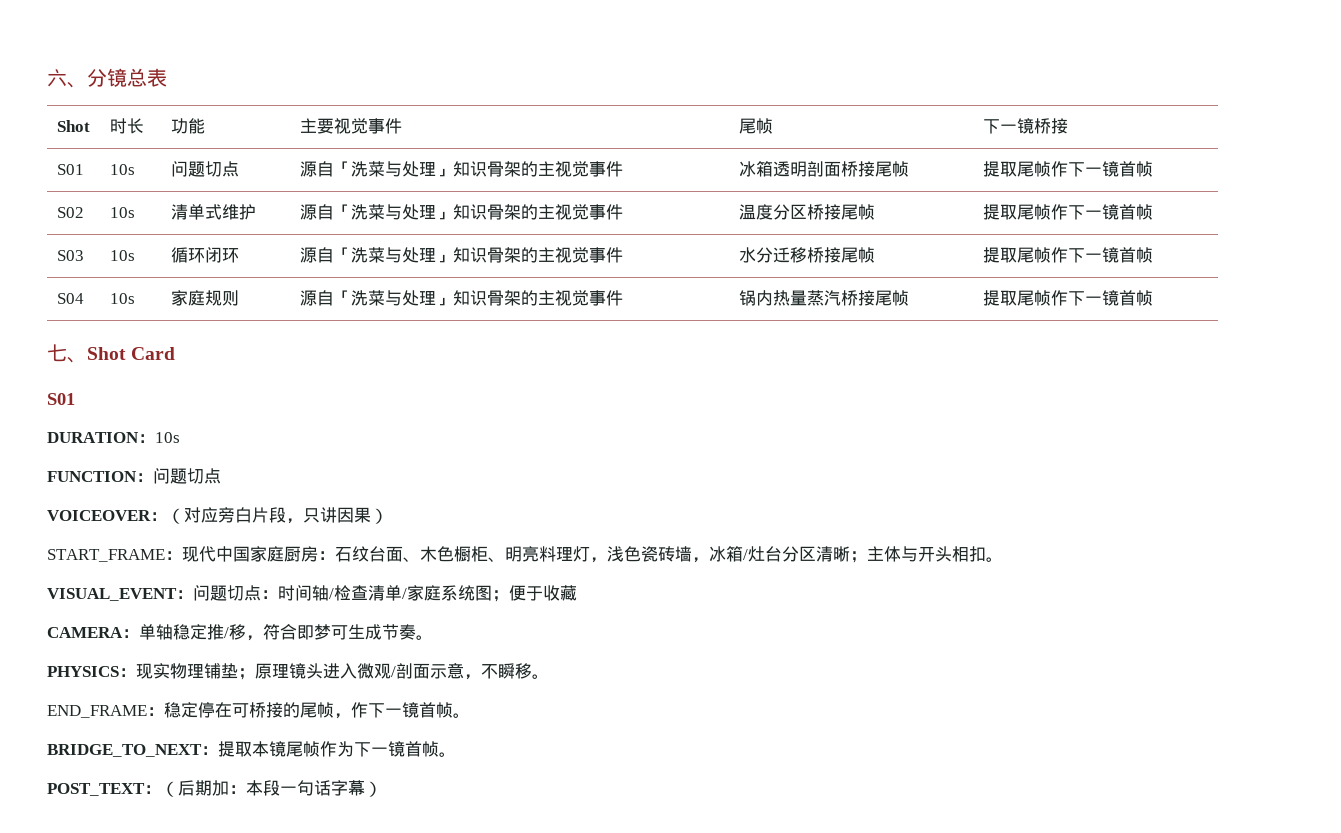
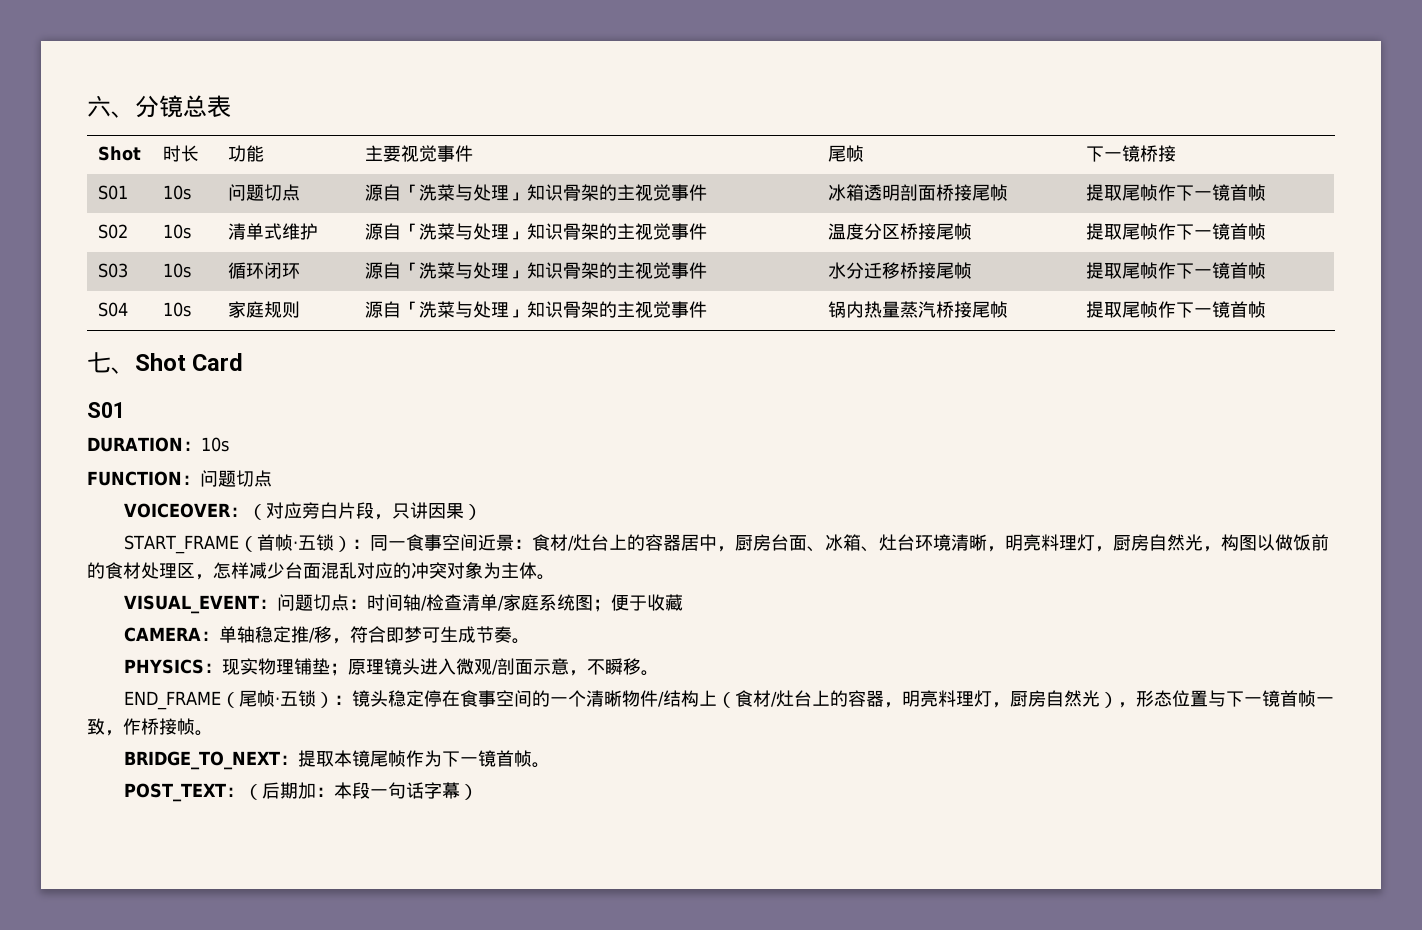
- START_FRAME：现代中国家庭厨房：石纹台面、木色橱柜、明亮料理灯，浅色瓷砖墙，冰箱/灶台分区清晰；主体与开头相扣。
+ START_FRAME（首帧·五锁）：同一食事空间近景：食材/灶台上的容器居中，厨房台面、冰箱、灶台环境清晰，明亮料理灯，厨房自然光，构图以做饭前的食材处理区，怎样减少台面混乱对应的冲突对象为主体。
- END_FRAME：稳定停在可桥接的尾帧，作下一镜首帧。
+ END_FRAME（尾帧·五锁）：镜头稳定停在食事空间的一个清晰物件/结构上（食材/灶台上的容器，明亮料理灯，厨房自然光），形态位置与下一镜首帧一致，作桥接帧。

